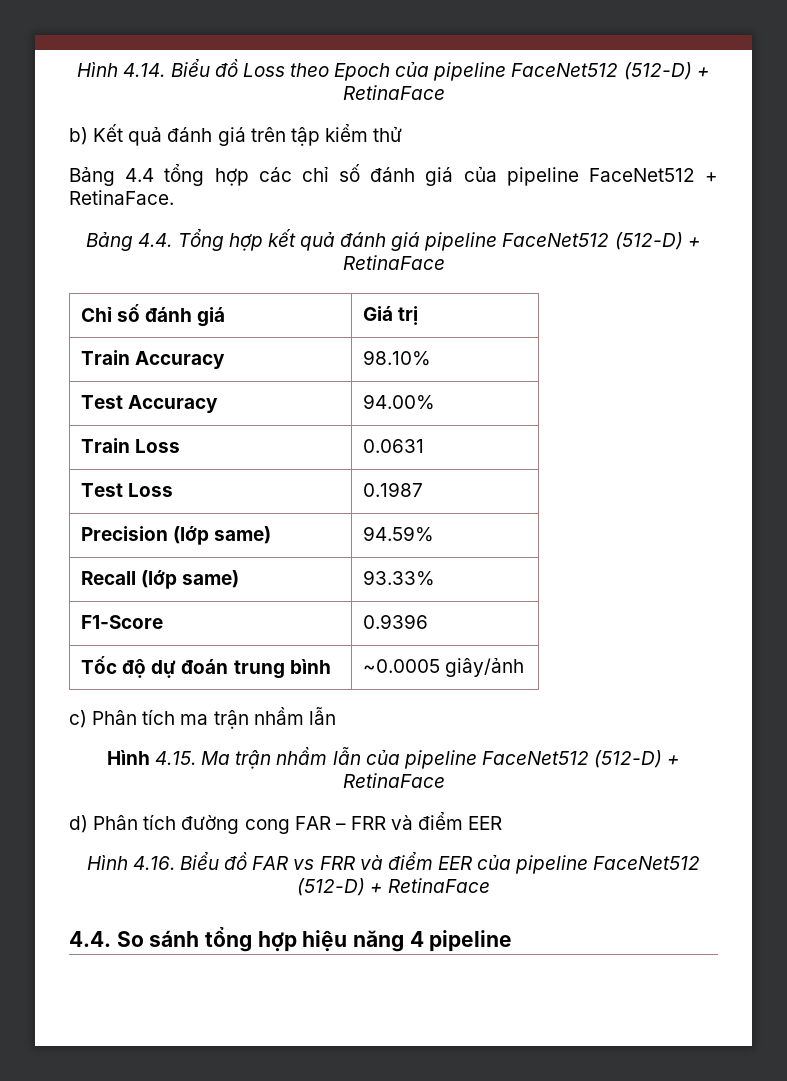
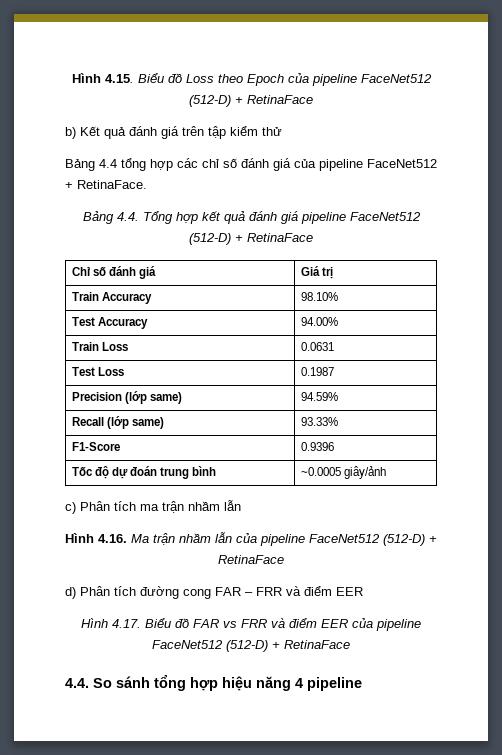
- Hình 4.14. Biểu đồ Loss theo Epoch của pipeline FaceNet512 (512-D) + RetinaFace
+ Hình 4.15. Biểu đồ Loss theo Epoch của pipeline FaceNet512 (512-D) + RetinaFace
- Hình 4.15. Ma trận nhầm lẫn của pipeline FaceNet512 (512-D) + RetinaFace
+ Hình 4.16. Ma trận nhầm lẫn của pipeline FaceNet512 (512-D) + RetinaFace
- Hình 4.16. Biểu đồ FAR vs FRR và điểm EER của pipeline FaceNet512 (512-D) + RetinaFace
+ Hình 4.17. Biểu đồ FAR vs FRR và điểm EER của pipeline FaceNet512 (512-D) + RetinaFace

